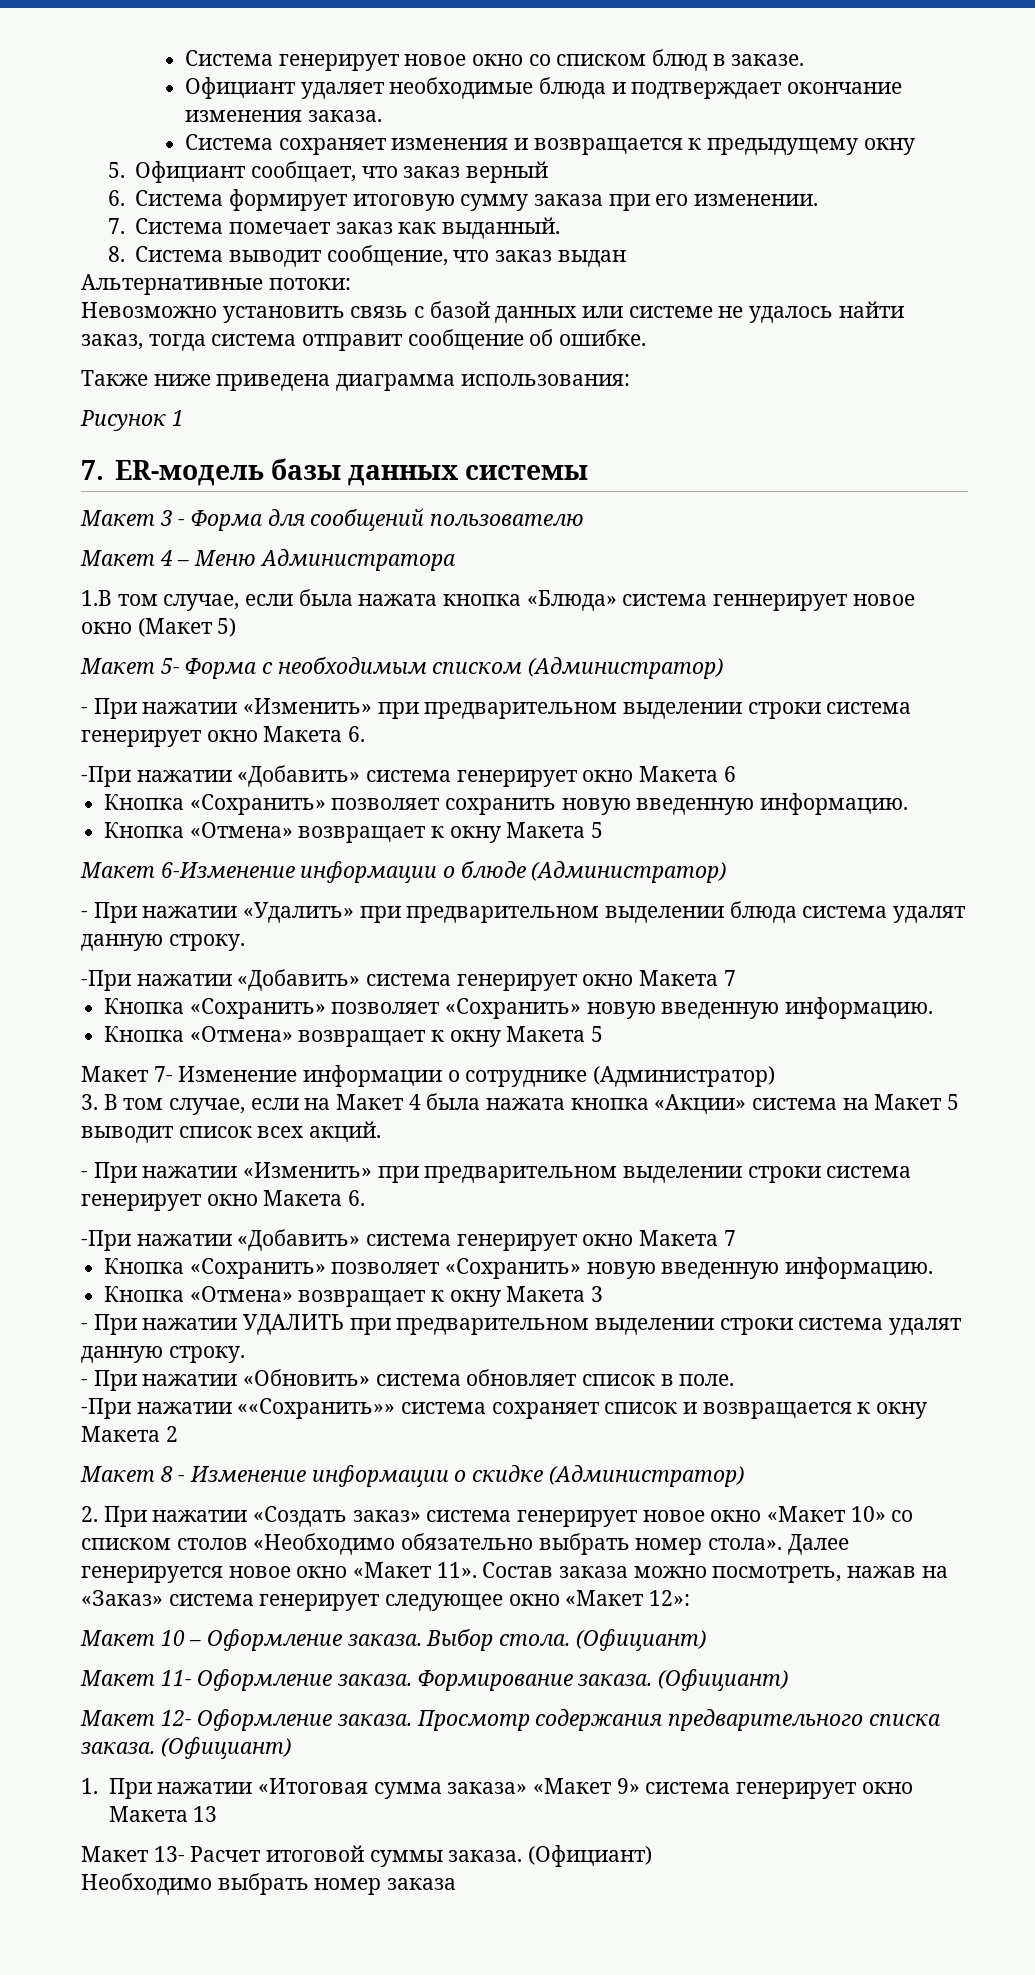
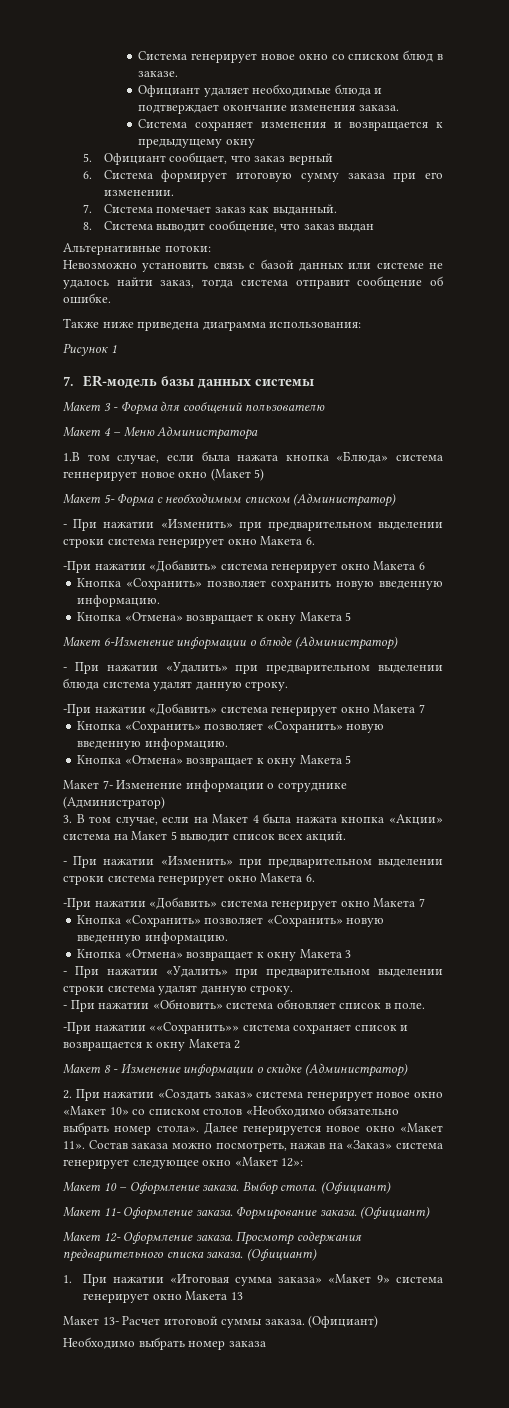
- - При нажатии УДАЛИТЬ при предварительном выделении строки система удалят данную строку.
+ - При нажатии «Удалить» при предварительном выделении строки система удалят данную строку.

